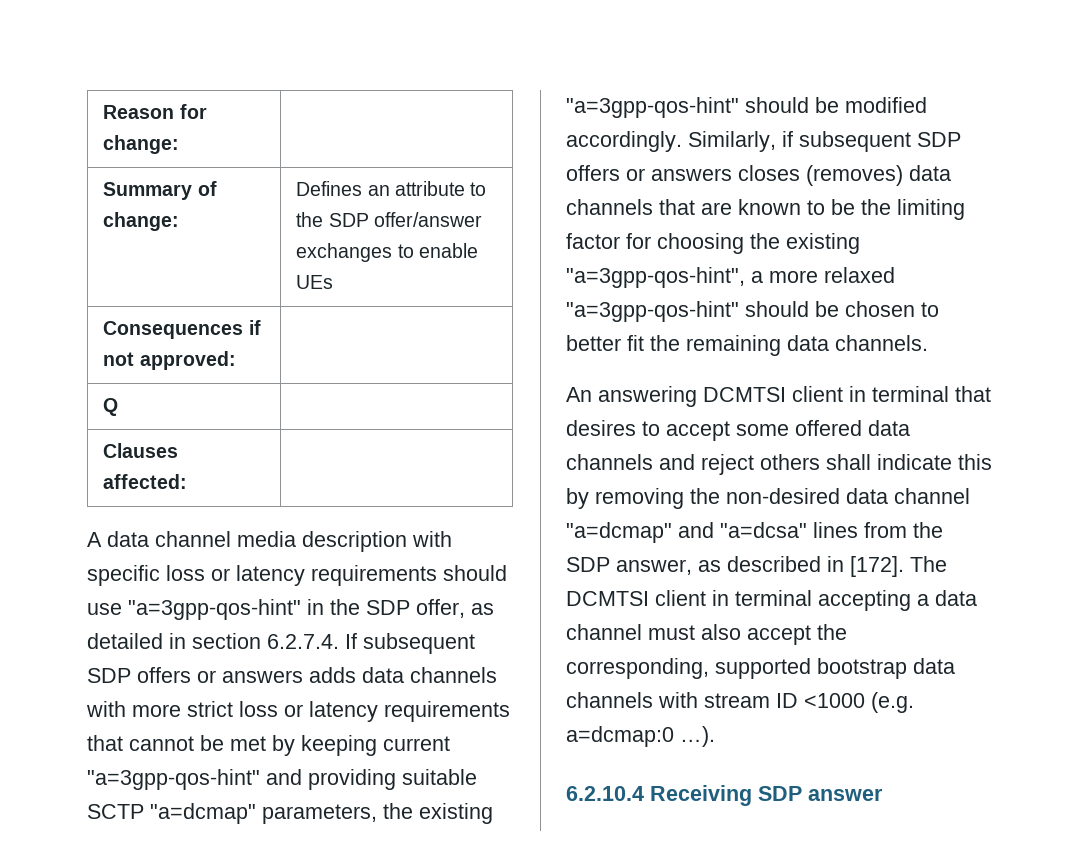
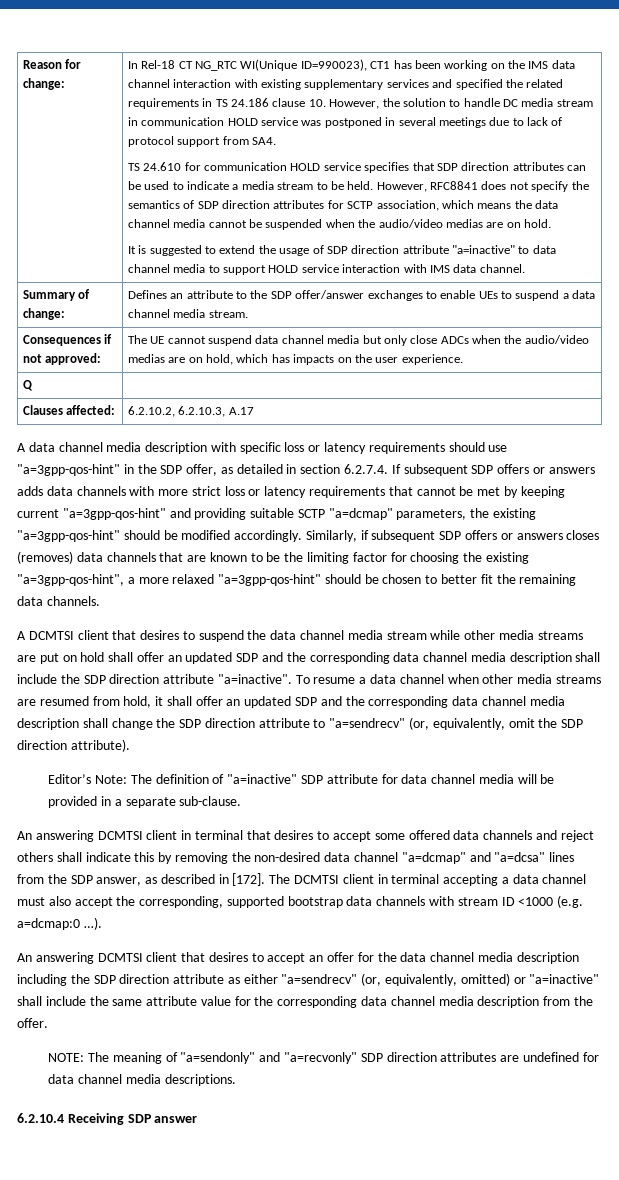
+ In Rel-18 CT NG_RTC WI(Unique ID=990023), CT1 has been working on the IMS data channel interaction with existing supplementary services and specified the related requirements in TS 24.186 clause 10. However, the solution to handle DC media stream in communication HOLD service was postponed in several meetings due to lack of protocol support from SA4.
+ TS 24.610 for communication HOLD service specifies that SDP direction attributes can be used to indicate a media stream to be held. However, RFC8841 does not specify the semantics of SDP direction attributes for SCTP association, which means the data channel media cannot be suspended when the audio/video medias are on hold.
+ It is suggested to extend the usage of SDP direction attribute "a=inactive" to data channel media to support HOLD service interaction with IMS data channel.
- Summary of change: | Defines an attribute to the SDP offer/answer exchanges to enable UEs
- Consequences if not approved: |
+ Summary of change: | Defines an attribute to the SDP offer/answer exchanges to enable UEs to suspend a data channel media stream.
+ Consequences if not approved: | The UE cannot suspend data channel media but only close ADCs when the audio/video medias are on hold, which has impacts on the user experience.
- Clauses affected: |
+ Clauses affected: | 6.2.10.2, 6.2.10.3, A.17
+ A DCMTSI client that desires to suspend the data channel media stream while other media streams are put on hold shall offer an updated SDP and the corresponding data channel media description shall include the SDP direction attribute "a=inactive". To resume a data channel when other media streams are resumed from hold, it shall offer an updated SDP and the corresponding data channel media description shall change the SDP direction attribute to "a=sendrecv" (or, equivalently, omit the SDP direction attribute).
+ Editor’s Note: The definition of "a=inactive" SDP attribute for data channel media will be provided in a separate sub-clause.
+ An answering DCMTSI client that desires to accept an offer for the data channel media description including the SDP direction attribute as either "a=sendrecv" (or, equivalently, omitted) or "a=inactive" shall include the same attribute value for the corresponding data channel media description from the offer.
+ NOTE: The meaning of "a=sendonly" and "a=recvonly" SDP direction attributes are undefined for data channel media descriptions.

